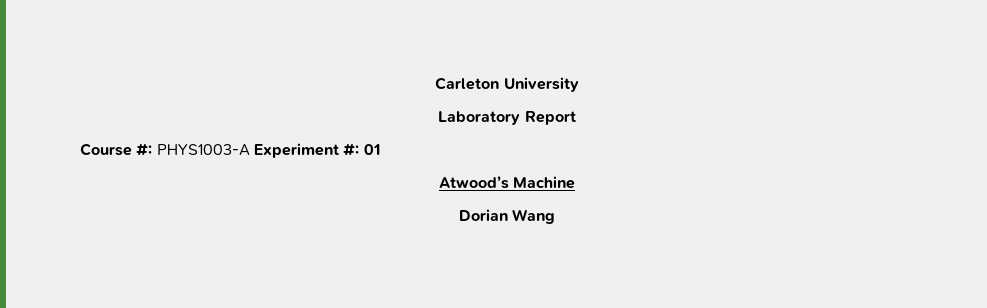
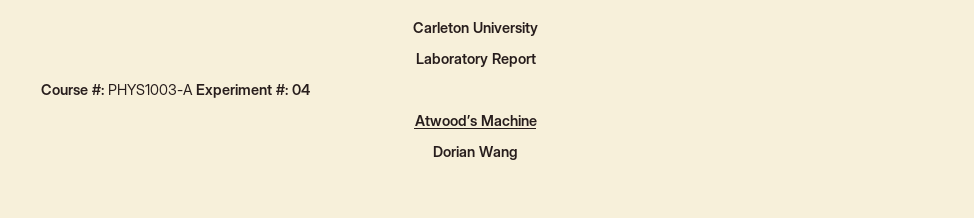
- Course #: PHYS1003-A Experiment #: 01
+ Course #: PHYS1003-A Experiment #: 04

